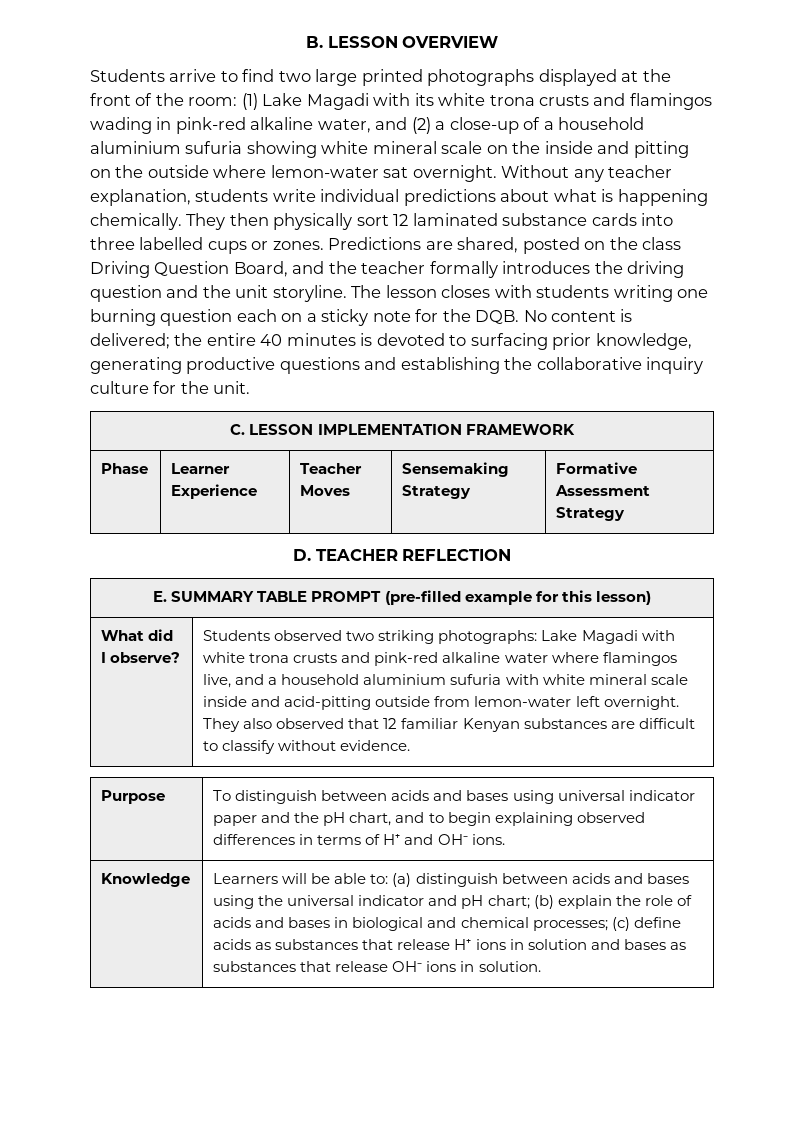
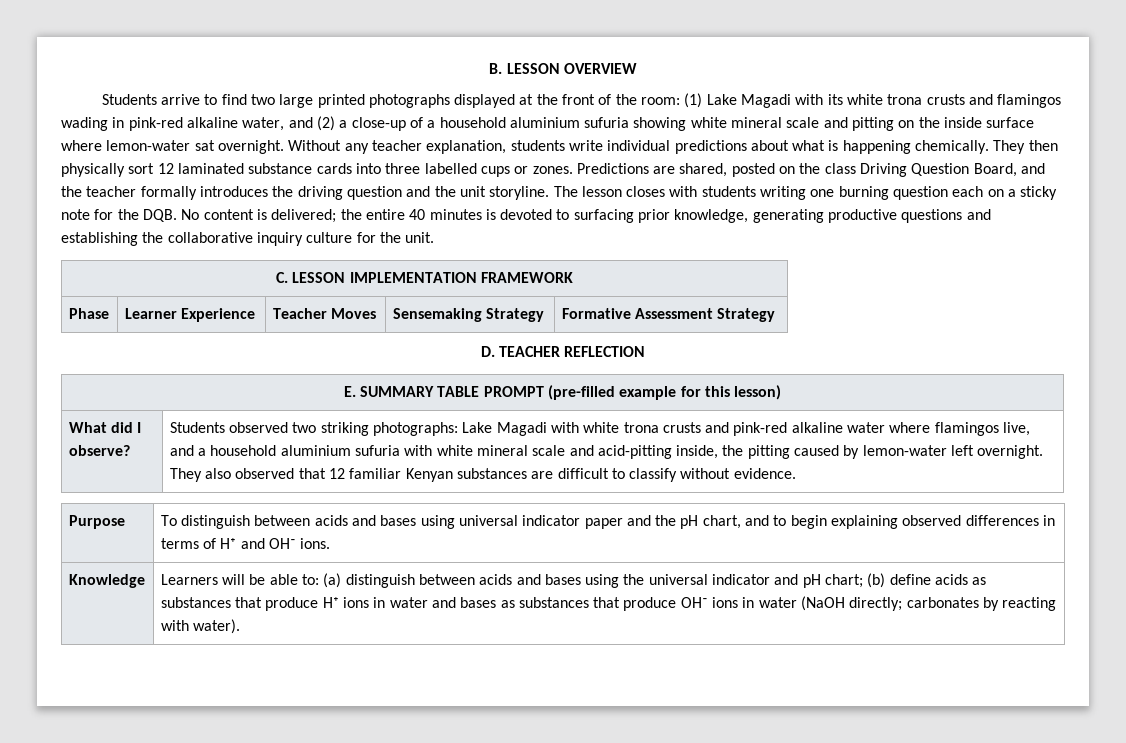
- Students arrive to find two large printed photographs displayed at the front of the room: (1) Lake Magadi with its white trona crusts and flamingos wading in pink-red alkaline water, and (2) a close-up of a household aluminium sufuria showing white mineral scale on the inside and pitting on the outside where lemon-water sat overnight.
+ Students arrive to find two large printed photographs displayed at the front of the room: (1) Lake Magadi with its white trona crusts and flamingos wading in pink-red alkaline water, and (2) a close-up of a household aluminium sufuria showing white mineral scale and pitting on the inside surface where lemon-water sat overnight.
- Students observed two striking photographs: Lake Magadi with white trona crusts and pink-red alkaline water where flamingos live, and a household aluminium sufuria with white mineral scale inside and acid-pitting outside from lemon-water left overnight.
+ Students observed two striking photographs: Lake Magadi with white trona crusts and pink-red alkaline water where flamingos live, and a household aluminium sufuria with white mineral scale and acid-pitting inside, the pitting caused by lemon-water left overnight.
- Learners will be able to: (a) distinguish between acids and bases using the universal indicator and pH chart; (b) explain the role of acids and bases in biological and chemical processes; (c) define acids as substances that release H⁺ ions in solution and bases as substances that release OH⁻ ions in solution.
+ Learners will be able to: (a) distinguish between acids and bases using the universal indicator and pH chart; (b) define acids as substances that produce H⁺ ions in water and bases as substances that produce OH⁻ ions in water (NaOH directly; carbonates by reacting with water).

